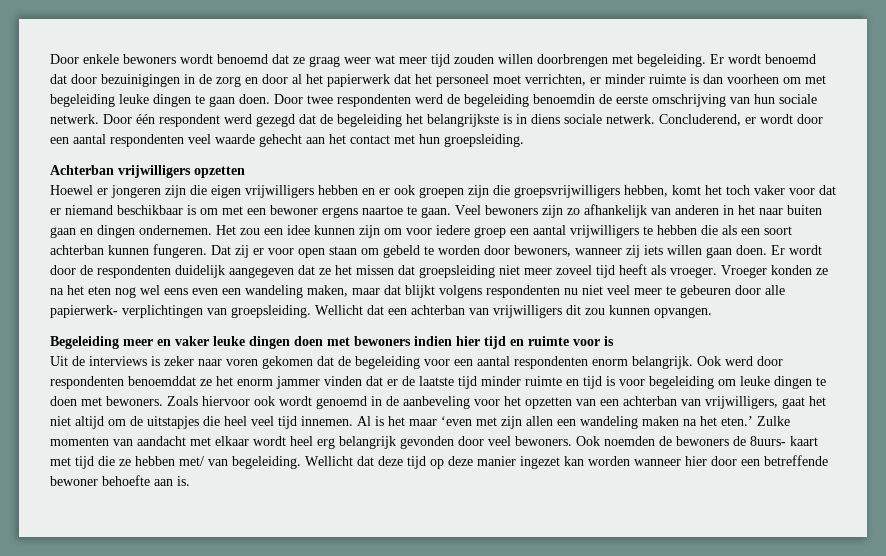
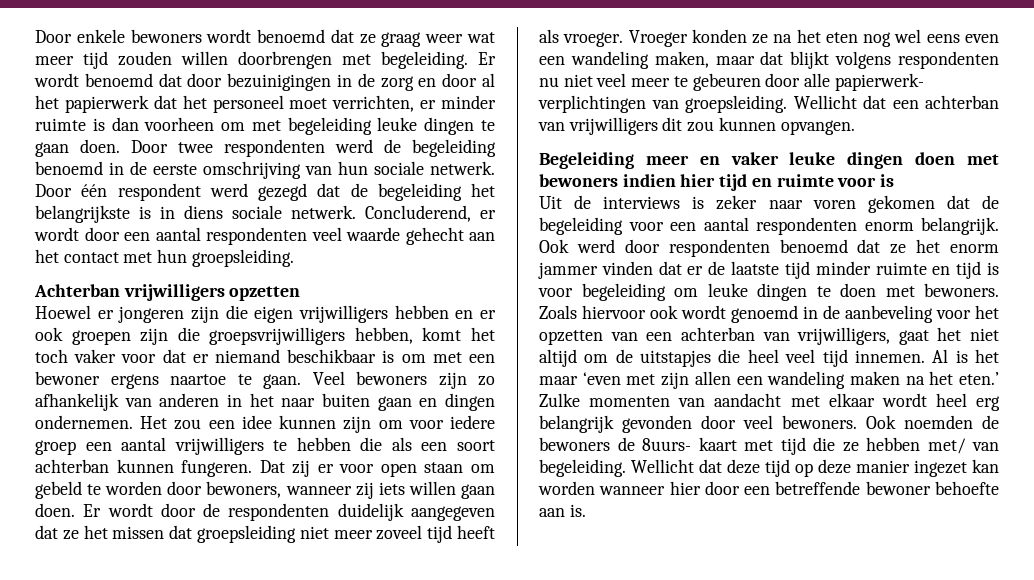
- Door twee respondenten werd de begeleiding benoemdin de eerste omschrijving van hun sociale netwerk.
+ Door twee respondenten werd de begeleiding benoemd in de eerste omschrijving van hun sociale netwerk.
- Ook werd door respondenten benoemddat ze het enorm jammer vinden dat er de laatste tijd minder ruimte en tijd is voor begeleiding om leuke dingen te doen met bewoners.
+ Ook werd door respondenten benoemd dat ze het enorm jammer vinden dat er de laatste tijd minder ruimte en tijd is voor begeleiding om leuke dingen te doen met bewoners.

